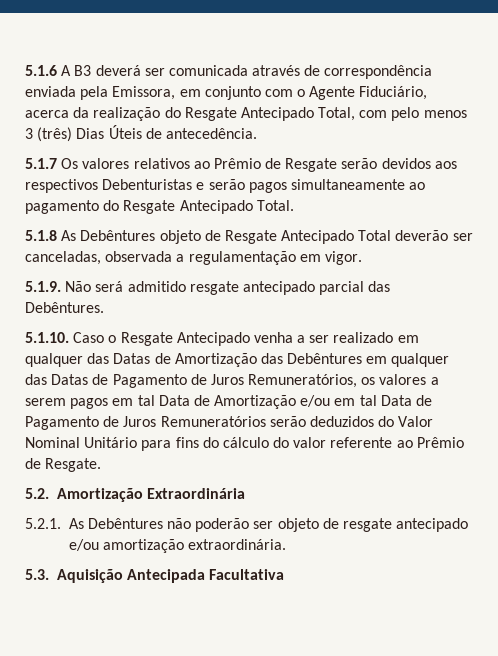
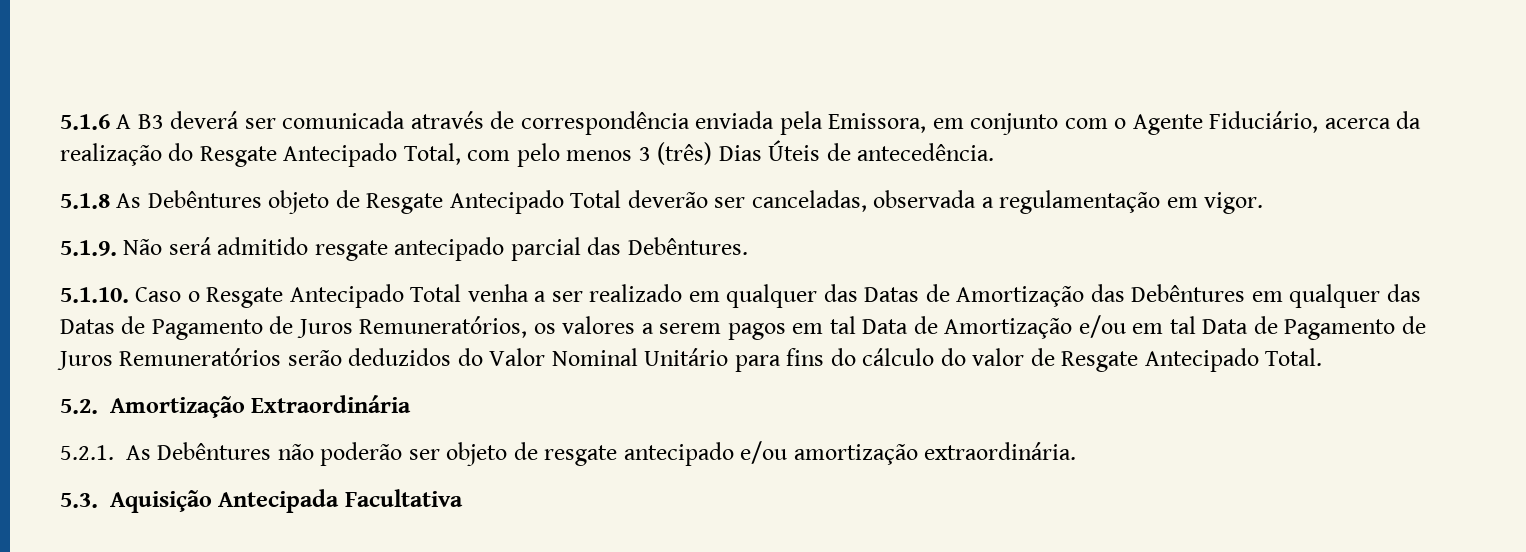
- 5.1.7 Os valores relativos ao Prêmio de Resgate serão devidos aos respectivos Debenturistas e serão pagos simultaneamente ao pagamento do Resgate Antecipado Total.
- 5.1.10. Caso o Resgate Antecipado venha a ser realizado em qualquer das Datas de Amortização das Debêntures em qualquer das Datas de Pagamento de Juros Remuneratórios, os valores a serem pagos em tal Data de Amortização e/ou em tal Data de Pagamento de Juros Remuneratórios serão deduzidos do Valor Nominal Unitário para fins do cálculo do valor referente ao Prêmio de Resgate.
+ 5.1.10. Caso o Resgate Antecipado Total venha a ser realizado em qualquer das Datas de Amortização das Debêntures em qualquer das Datas de Pagamento de Juros Remuneratórios, os valores a serem pagos em tal Data de Amortização e/ou em tal Data de Pagamento de Juros Remuneratórios serão deduzidos do Valor Nominal Unitário para fins do cálculo do valor de Resgate Antecipado Total.

